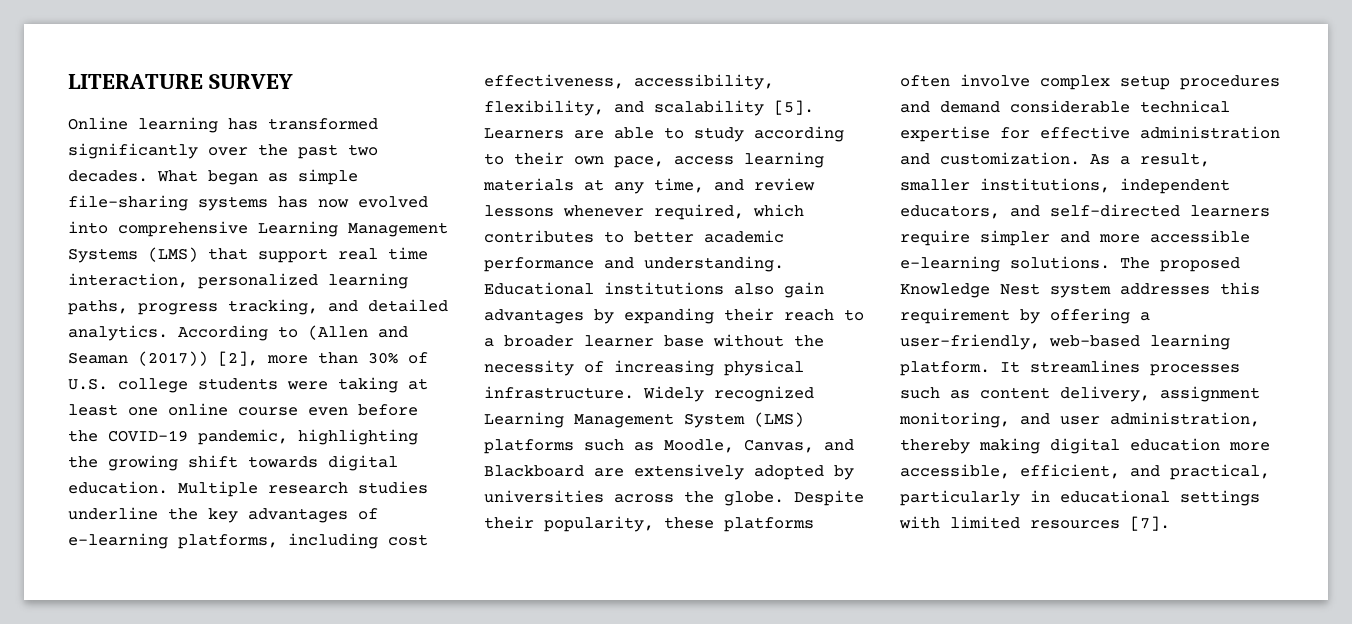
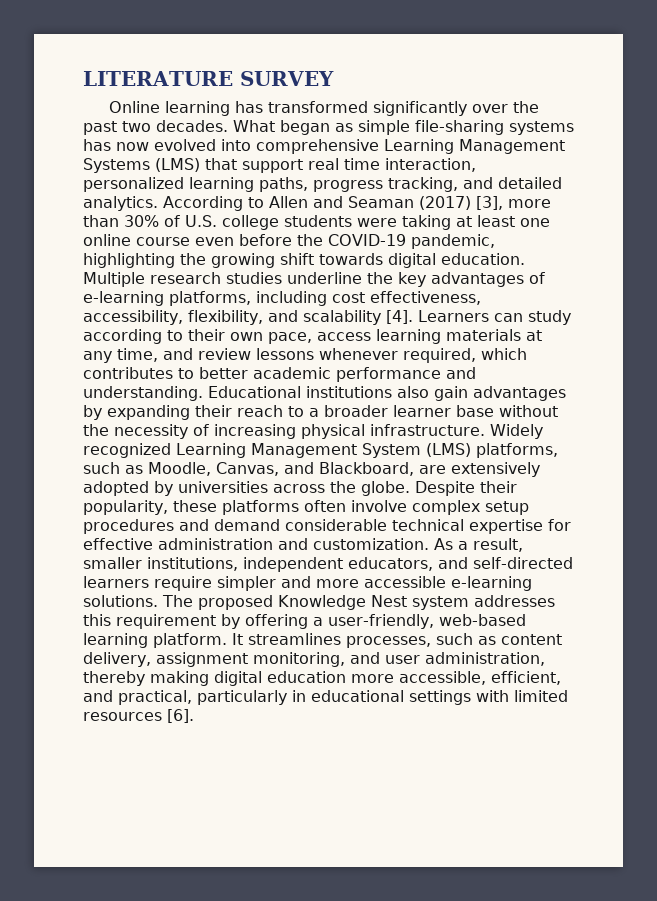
- According to (Allen and Seaman (2017)) [2], more than 30% of U.S. college students were taking at least one online course even before the COVID-19 pandemic, highlighting the growing shift towards digital education.
+ According to Allen and Seaman (2017) [3], more than 30% of U.S. college students were taking at least one online course even before the COVID-19 pandemic, highlighting the growing shift towards digital education.
- Multiple research studies underline the key advantages of e-learning platforms, including cost effectiveness, accessibility, flexibility, and scalability [5]. Learners are able to study according to their own pace, access learning materials at any time, and review lessons whenever required, which contributes to better academic performance and understanding.
+ Multiple research studies underline the key advantages of e-learning platforms, including cost effectiveness, accessibility, flexibility, and scalability [4]. Learners can study according to their own pace, access learning materials at any time, and review lessons whenever required, which contributes to better academic performance and understanding.
- Widely recognized Learning Management System (LMS) platforms such as Moodle, Canvas, and Blackboard are extensively adopted by universities across the globe.
+ Widely recognized Learning Management System (LMS) platforms, such as Moodle, Canvas, and Blackboard, are extensively adopted by universities across the globe.
- It streamlines processes such as content delivery, assignment monitoring, and user administration, thereby making digital education more accessible, efficient, and practical, particularly in educational settings with limited resources [7].
+ It streamlines processes, such as content delivery, assignment monitoring, and user administration, thereby making digital education more accessible, efficient, and practical, particularly in educational settings with limited resources [6].

